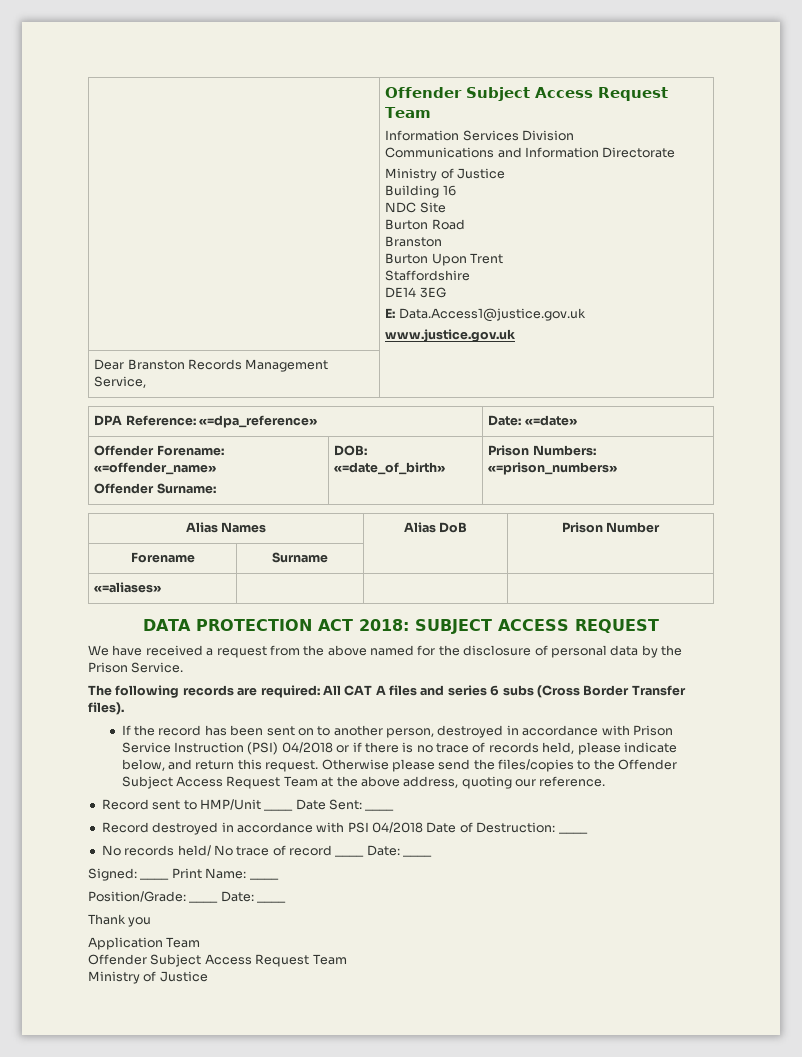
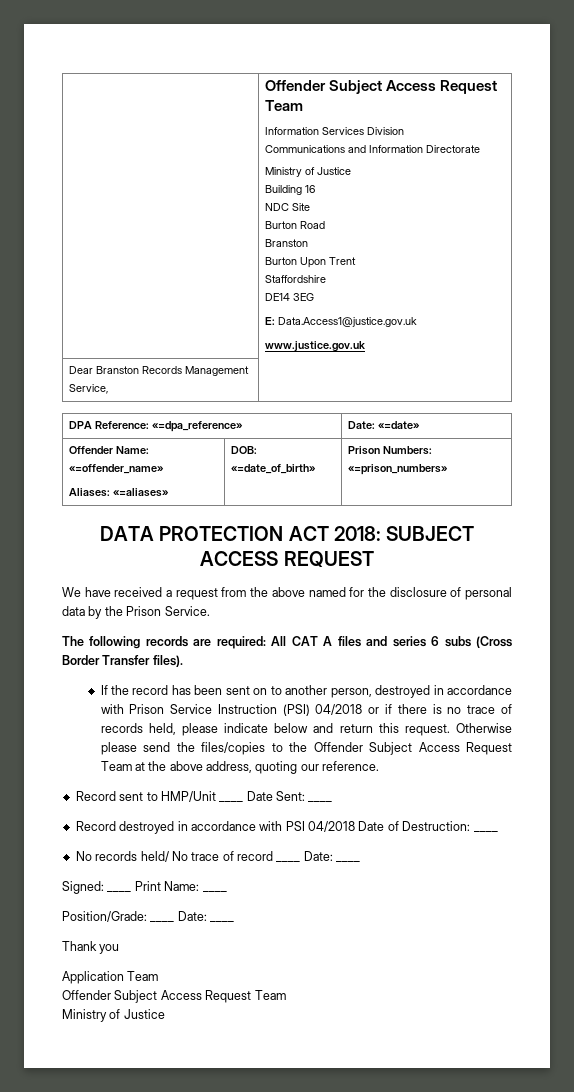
- Offender Forename: «=offender_name»
- Offender Surname: | DOB: «=date_of_birth» | Prison Numbers: «=prison_numbers»
+ Offender Name: «=offender_name»
+ Aliases: «=aliases» | DOB: «=date_of_birth» | Prison Numbers: «=prison_numbers»
- Alias Names | Alias DoB | Prison Number
- Forename | Surname | |
- «=aliases» | | |
- If the record has been sent on to another person, destroyed in accordance with Prison Service Instruction (PSI) 04/2018 or if there is no trace of records held, please indicate below, and return this request.
+ If the record has been sent on to another person, destroyed in accordance with Prison Service Instruction (PSI) 04/2018 or if there is no trace of records held, please indicate below and return this request.

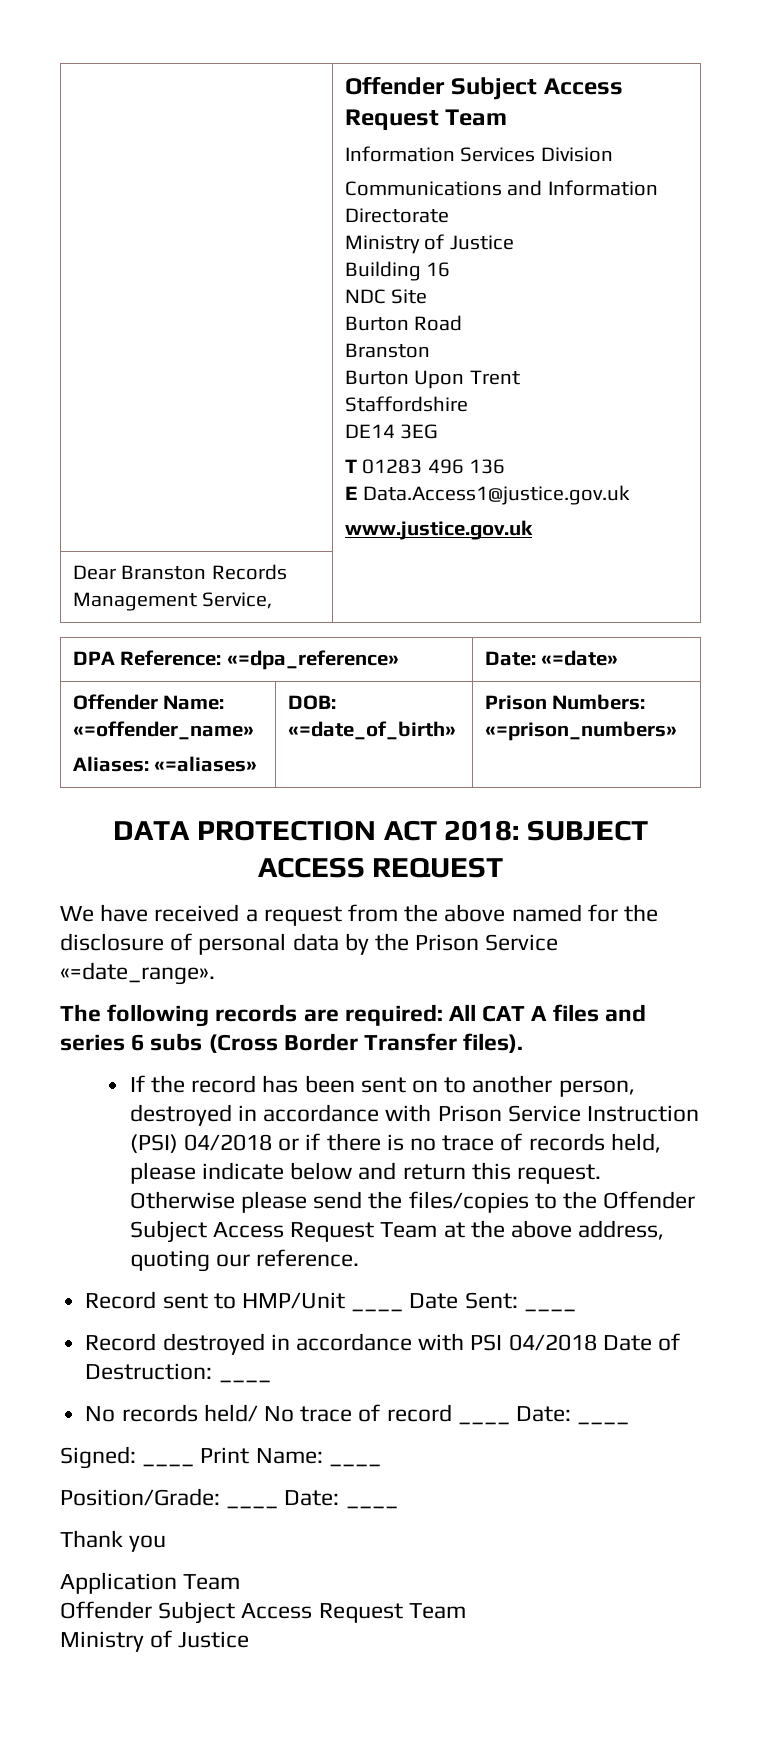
  | Offender Subject Access Request Team
  Information Services Division
  Communications and Information Directorate
  Ministry of Justice
  Building 16
  NDC Site
  Burton Road
  Branston
  Burton Upon Trent
  Staffordshire
  DE14 3EG
- E: Data.Access1@justice.gov.uk
+ T 01283 496 136
+ E Data.Access1@justice.gov.uk
- We have received a request from the above named for the disclosure of personal data by the Prison Service.
+ We have received a request from the above named for the disclosure of personal data by the Prison Service «=date_range».

